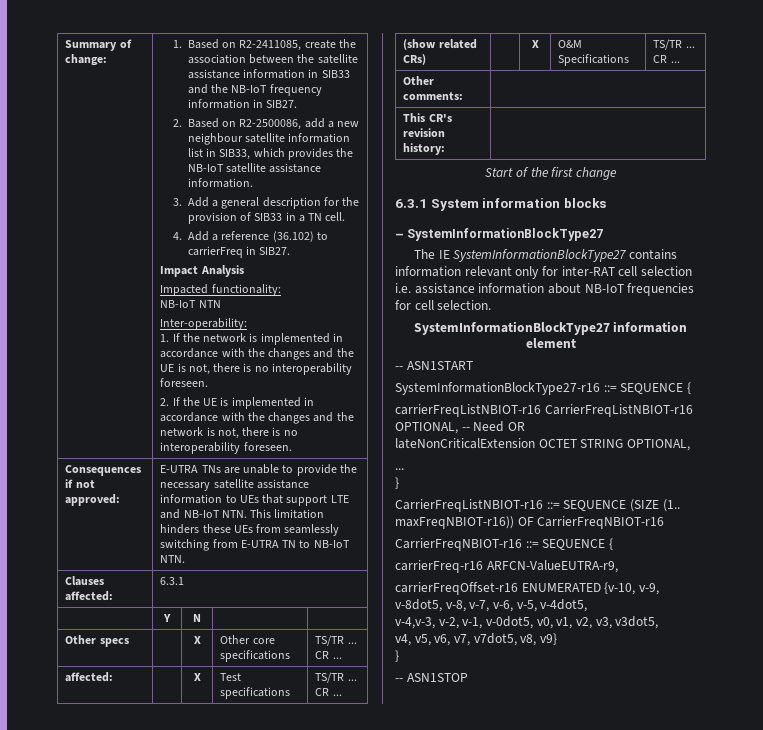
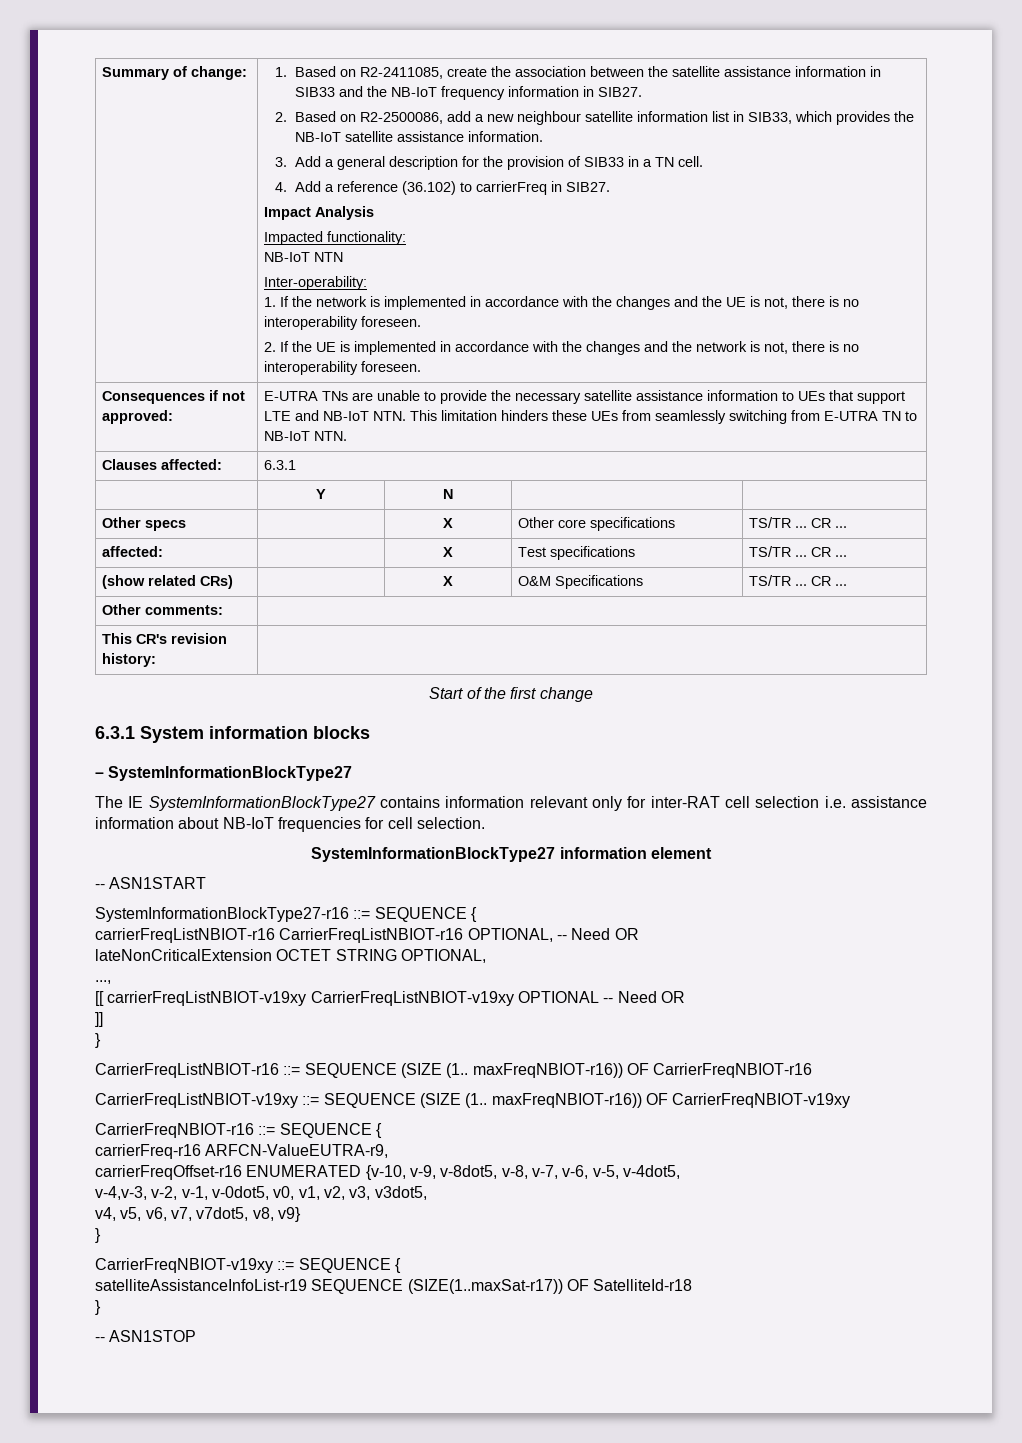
  lateNonCriticalExtension OCTET STRING OPTIONAL,
- ...
+ ...,
+ [[ carrierFreqListNBIOT-v19xy CarrierFreqListNBIOT-v19xy OPTIONAL -- Need OR
+ ]]
+ CarrierFreqListNBIOT-v19xy ::= SEQUENCE (SIZE (1.. maxFreqNBIOT-r16)) OF CarrierFreqNBIOT-v19xy
+ CarrierFreqNBIOT-v19xy ::= SEQUENCE {
+ satelliteAssistanceInfoList-r19 SEQUENCE (SIZE(1..maxSat-r17)) OF SatelliteId-r18
+ }

